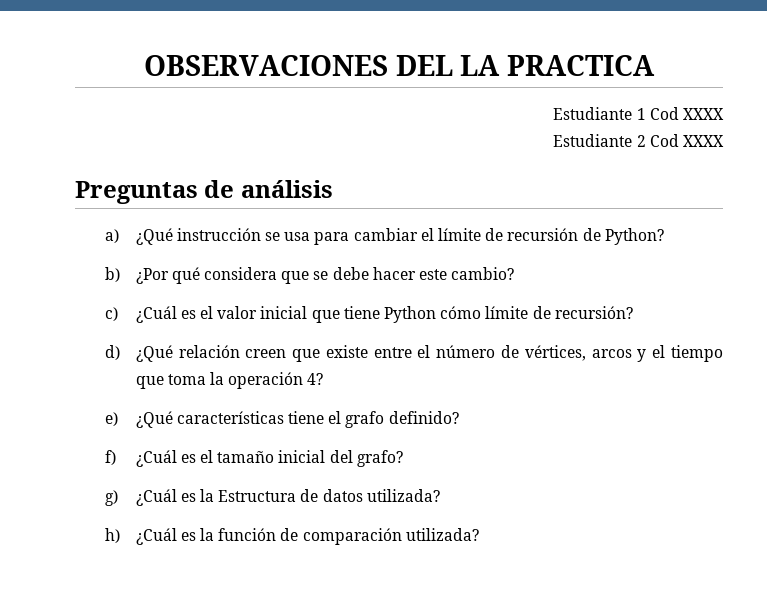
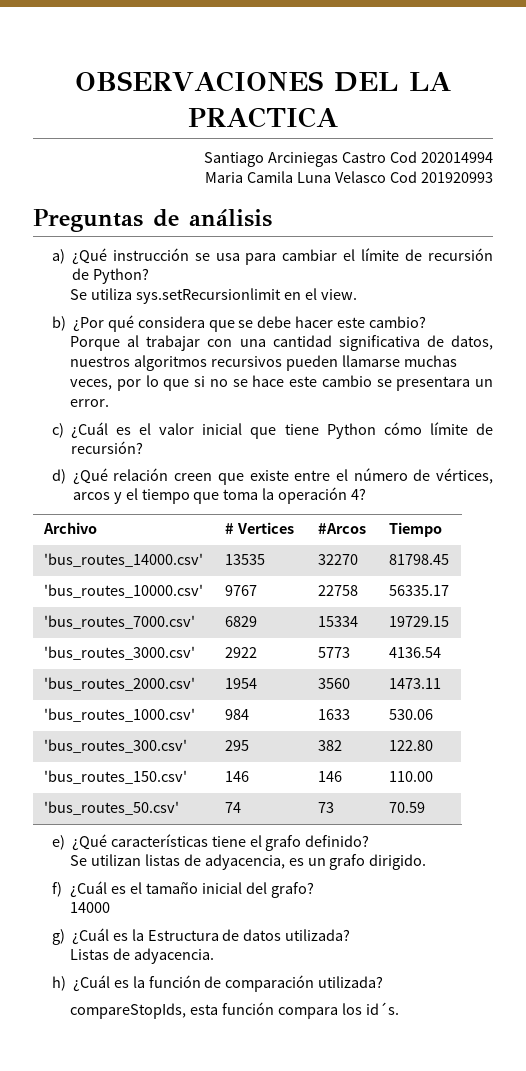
- Estudiante 1 Cod XXXX
- Estudiante 2 Cod XXXX
+ Santiago Arciniegas Castro Cod 202014994
+ Maria Camila Luna Velasco Cod 201920993
+ Se utiliza sys.setRecursionlimit en el view.
+ Porque al trabajar con una cantidad significativa de datos, nuestros algoritmos recursivos pueden llamarse muchas veces, por lo que si no se hace este cambio se presentara un error.
+ Archivo | # Vertices | #Arcos | Tiempo
+ 'bus_routes_14000.csv' | 13535 | 32270 | 81798.45
+ 'bus_routes_10000.csv' | 9767 | 22758 | 56335.17
+ 'bus_routes_7000.csv' | 6829 | 15334 | 19729.15
+ 'bus_routes_3000.csv' | 2922 | 5773 | 4136.54
+ 'bus_routes_2000.csv' | 1954 | 3560 | 1473.11
+ 'bus_routes_1000.csv' | 984 | 1633 | 530.06
+ 'bus_routes_300.csv' | 295 | 382 | 122.80
+ 'bus_routes_150.csv' | 146 | 146 | 110.00
+ 'bus_routes_50.csv' | 74 | 73 | 70.59
+ Se utilizan listas de adyacencia, es un grafo dirigido.
+ 14000
+ Listas de adyacencia.
+ compareStopIds, esta función compara los id´s.

